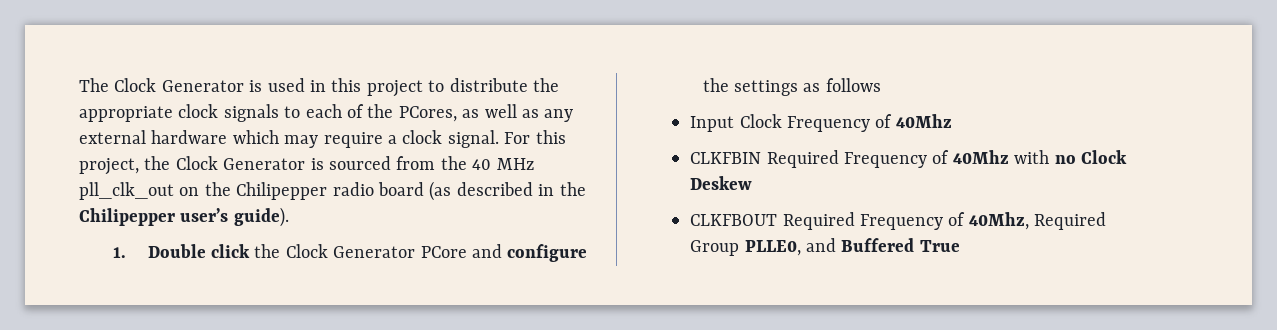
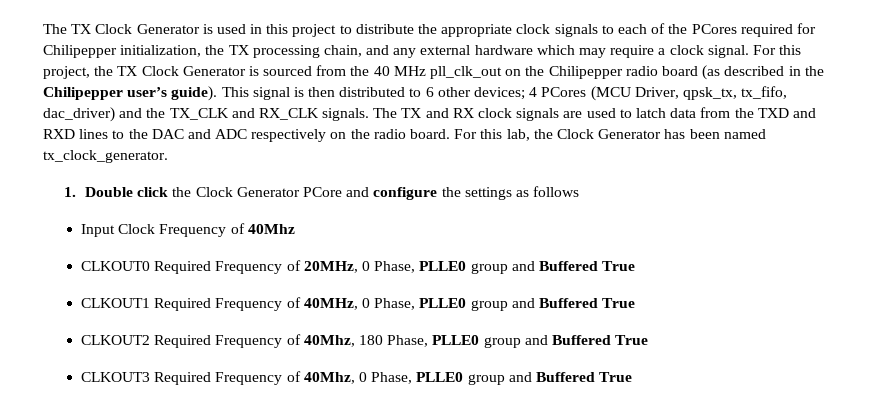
- The Clock Generator is used in this project to distribute the appropriate clock signals to each of the PCores, as well as any external hardware which may require a clock signal.
+ The TX Clock Generator is used in this project to distribute the appropriate clock signals to each of the PCores required for Chilipepper initialization, the TX processing chain, and any external hardware which may require a clock signal.
- For this project, the Clock Generator is sourced from the 40 MHz pll_clk_out on the Chilipepper radio board (as described in the Chilipepper user’s guide).
+ For this project, the TX Clock Generator is sourced from the 40 MHz pll_clk_out on the Chilipepper radio board (as described in the Chilipepper user’s guide). This signal is then distributed to 6 other devices; 4 PCores (MCU Driver, qpsk_tx, tx_fifo, dac_driver) and the TX_CLK and RX_CLK signals. The TX and RX clock signals are used to latch data from the TXD and RXD lines to the DAC and ADC respectively on the radio board. For this lab, the Clock Generator has been named tx_clock_generator.
- CLKFBIN Required Frequency of 40Mhz with no Clock Deskew
- CLKFBOUT Required Frequency of 40Mhz, Required Group PLLE0, and Buffered True
+ CLKOUT0 Required Frequency of 20MHz, 0 Phase, PLLE0 group and Buffered True
+ CLKOUT1 Required Frequency of 40MHz, 0 Phase, PLLE0 group and Buffered True
+ CLKOUT2 Required Frequency of 40Mhz, 180 Phase, PLLE0 group and Buffered True
+ CLKOUT3 Required Frequency of 40Mhz, 0 Phase, PLLE0 group and Buffered True

